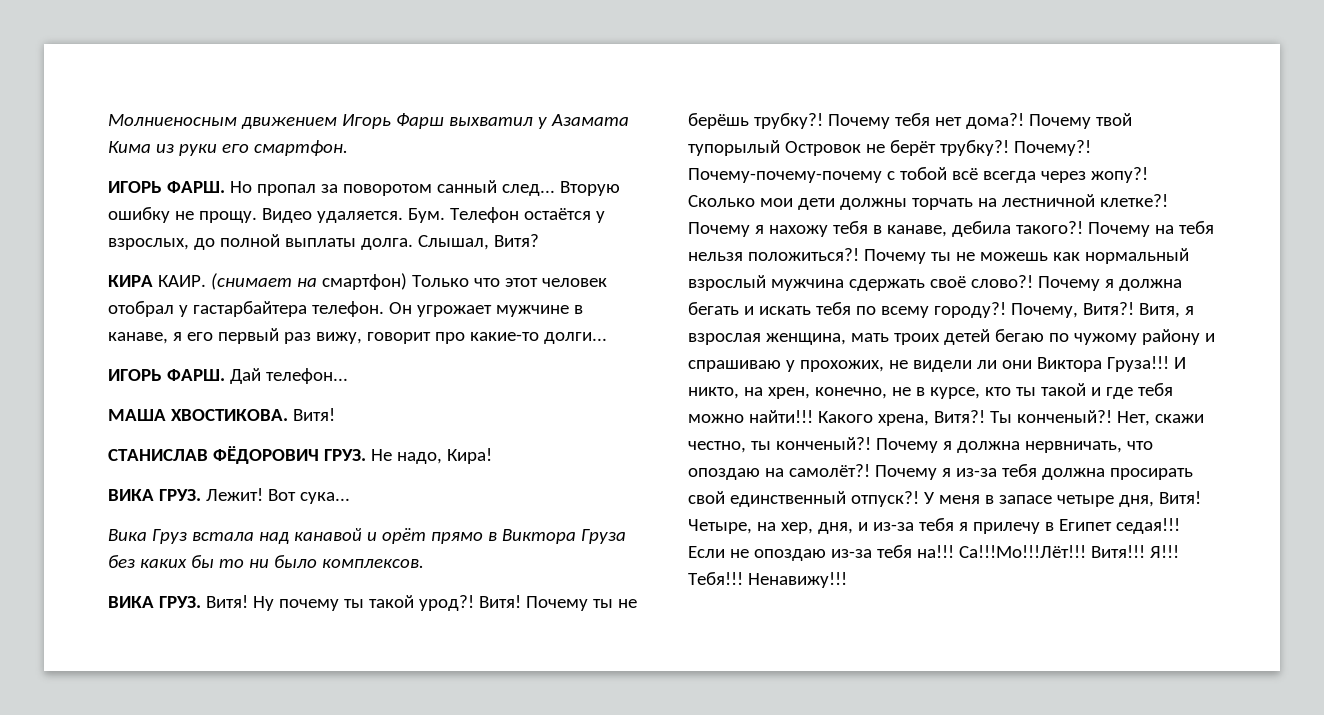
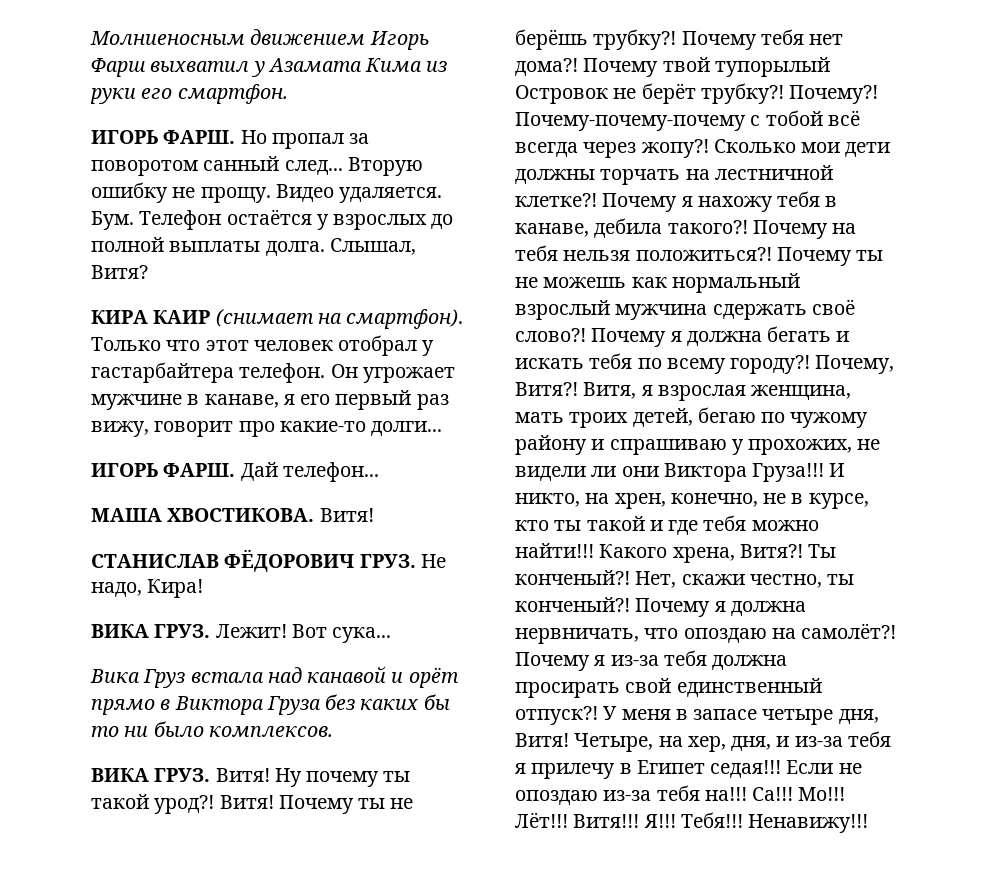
- Бум. Телефон остаётся у взрослых, до полной выплаты долга.
+ Бум. Телефон остаётся у взрослых до полной выплаты долга.
- КИРА КАИР. (снимает на смартфон) Только что этот человек отобрал у гастарбайтера телефон.
+ КИРА КАИР (снимает на смартфон). Только что этот человек отобрал у гастарбайтера телефон.
- Витя, я взрослая женщина, мать троих детей бегаю по чужому району и спрашиваю у прохожих, не видели ли они Виктора Груза!!!
+ Витя, я взрослая женщина, мать троих детей, бегаю по чужому району и спрашиваю у прохожих, не видели ли они Виктора Груза!!!
- Са!!!Мо!!!Лёт!!!
+ Са!!! Мо!!! Лёт!!!

